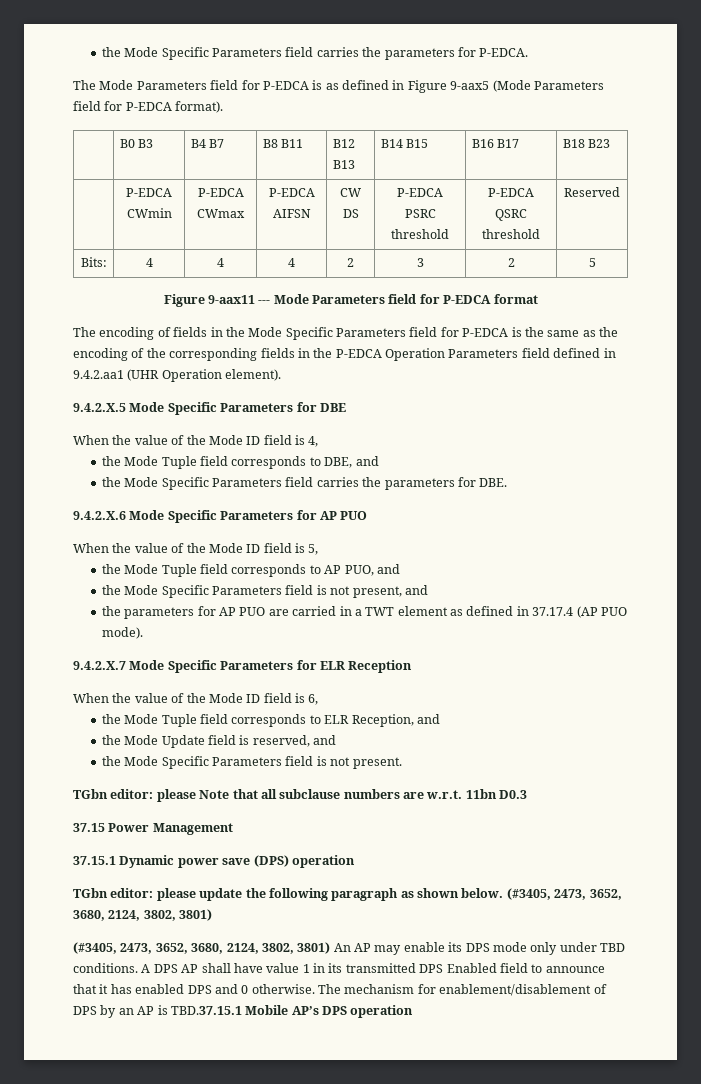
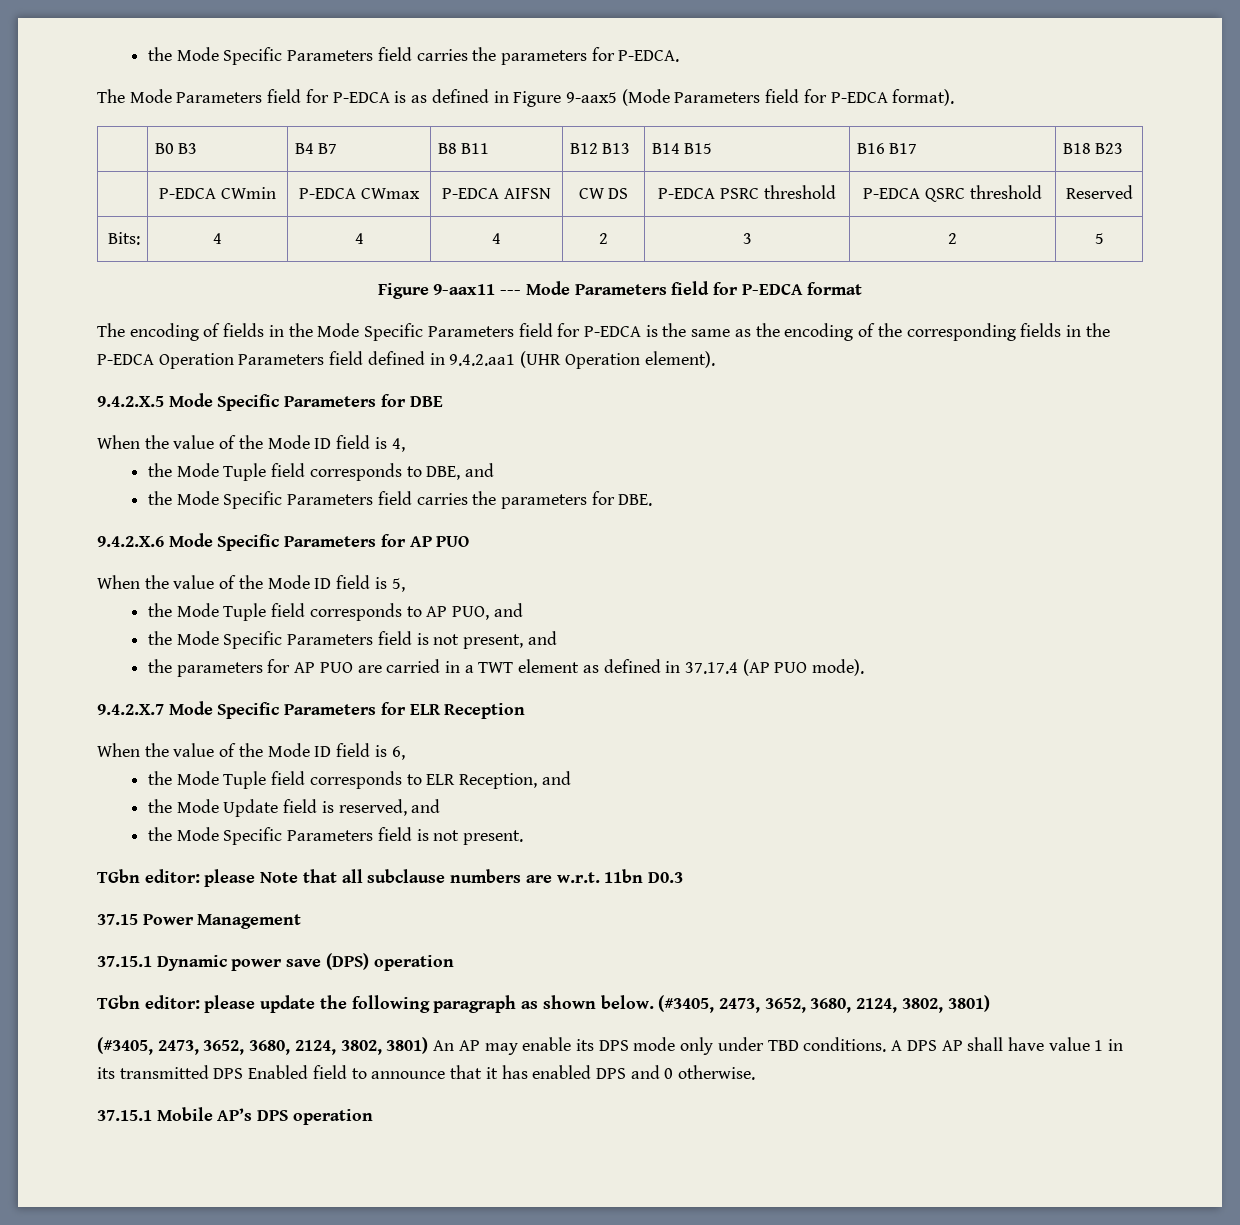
- A DPS AP shall have value 1 in its transmitted DPS Enabled field to announce that it has enabled DPS and 0 otherwise. The mechanism for enablement/disablement of DPS by an AP is TBD.37.15.1 Mobile AP’s DPS operation
+ A DPS AP shall have value 1 in its transmitted DPS Enabled field to announce that it has enabled DPS and 0 otherwise.
+ 37.15.1 Mobile AP’s DPS operation

